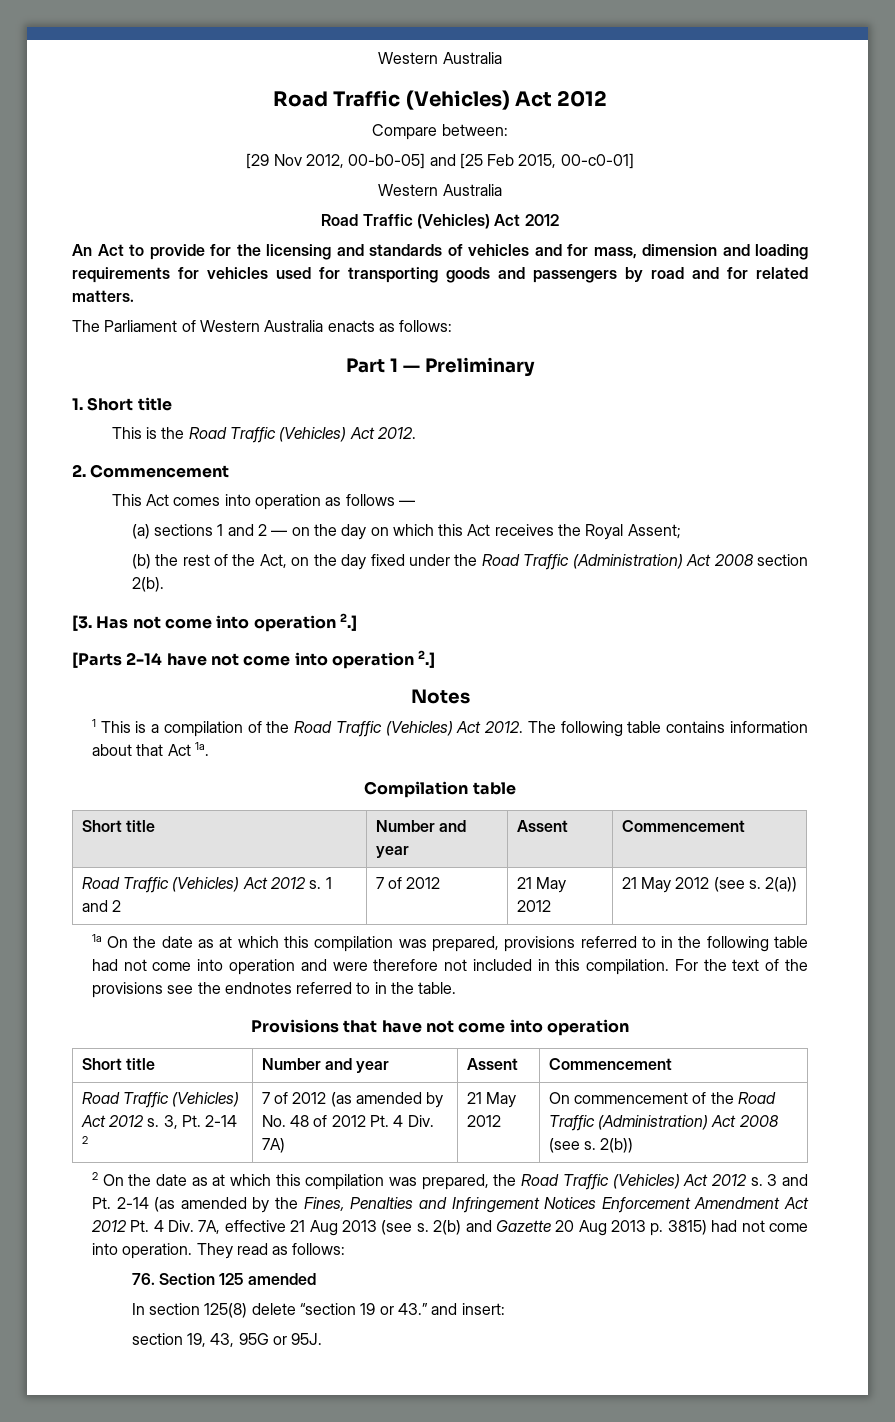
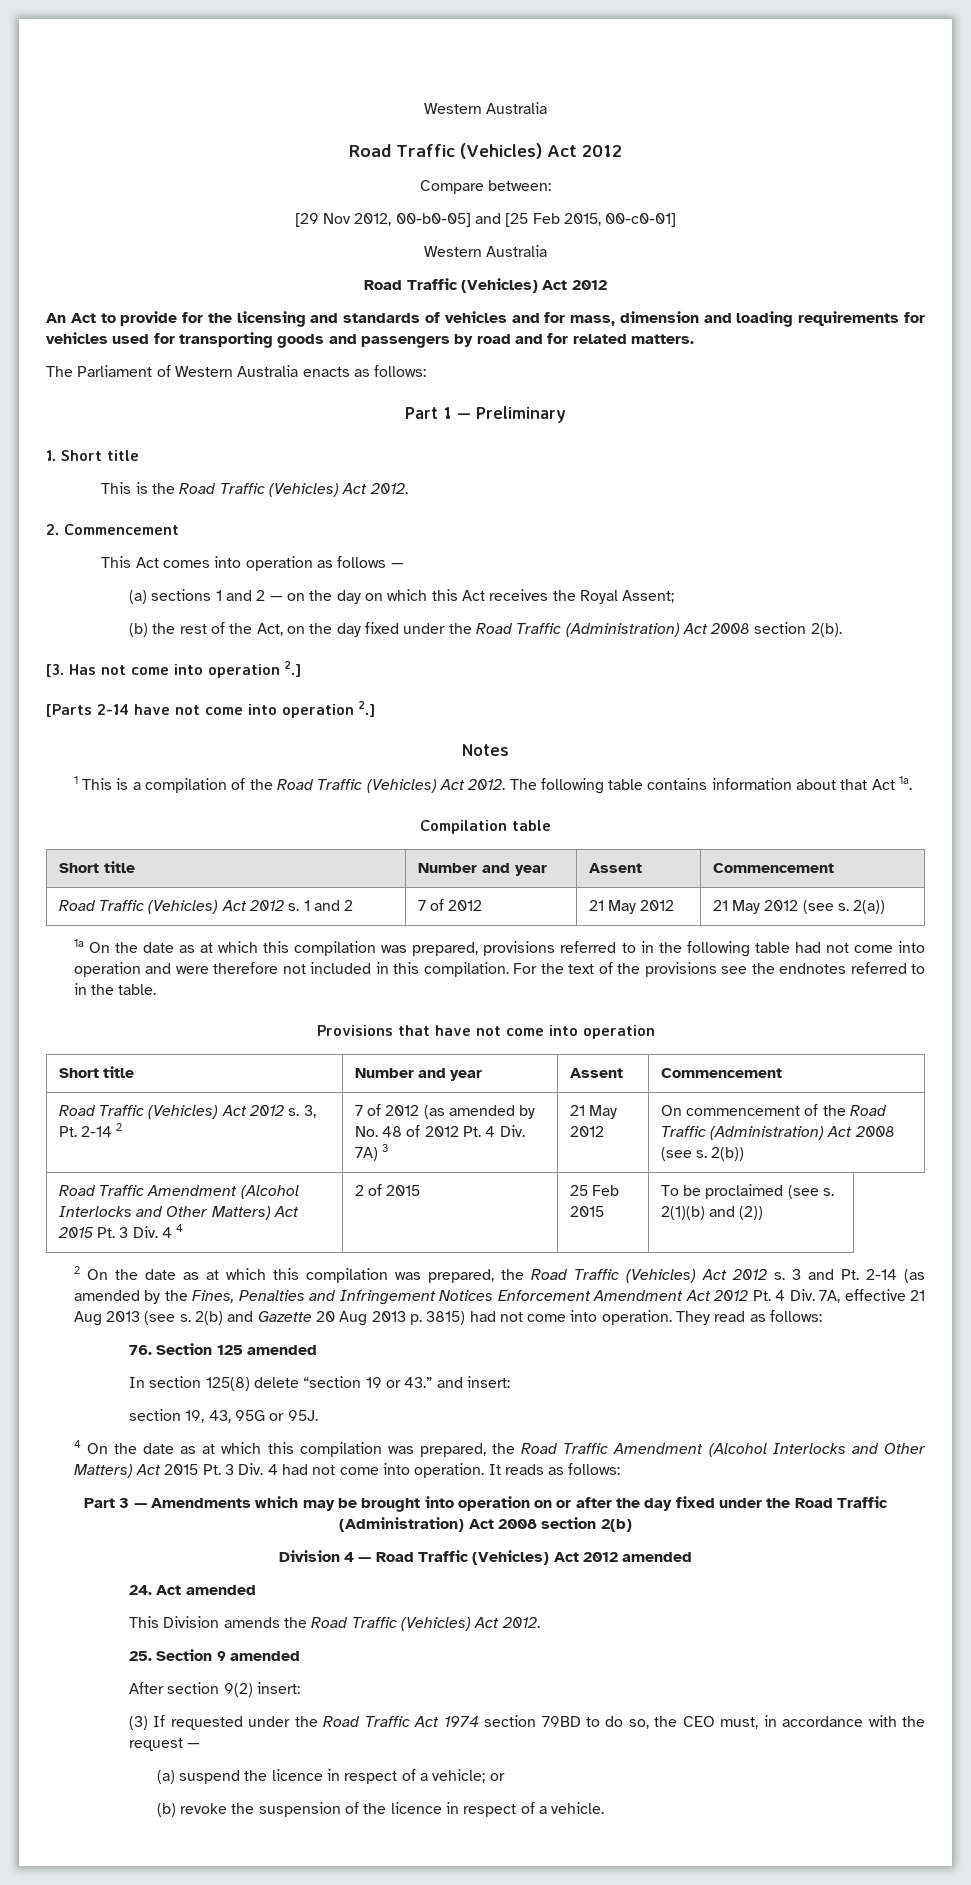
- Road Traffic (Vehicles) Act 2012 s. 3, Pt. 2-14 2 | 7 of 2012 (as amended by No. 48 of 2012 Pt. 4 Div. 7A) | 21 May 2012 | On commencement of the Road Traffic (Administration) Act 2008 (see s. 2(b))
+ Road Traffic (Vehicles) Act 2012 s. 3, Pt. 2-14 2 | 7 of 2012 (as amended by No. 48 of 2012 Pt. 4 Div. 7A) 3 | 21 May 2012 | On commencement of the Road Traffic (Administration) Act 2008 (see s. 2(b))
+ Road Traffic Amendment (Alcohol Interlocks and Other Matters) Act 2015 Pt. 3 Div. 4 4 | 2 of 2015 | 25 Feb 2015 | To be proclaimed (see s. 2(1)(b) and (2))
+ 4 On the date as at which this compilation was prepared, the Road Traffic Amendment (Alcohol Interlocks and Other Matters) Act 2015 Pt. 3 Div. 4 had not come into operation. It reads as follows:
+ Part 3 — Amendments which may be brought into operation on or after the day fixed under the Road Traffic (Administration) Act 2008 section 2(b)
+ Division 4 — Road Traffic (Vehicles) Act 2012 amended
+ 24. Act amended
+ This Division amends the Road Traffic (Vehicles) Act 2012.
+ 25. Section 9 amended
+ After section 9(2) insert:
+ (3) If requested under the Road Traffic Act 1974 section 79BD to do so, the CEO must, in accordance with the request —
+ (a) suspend the licence in respect of a vehicle; or
+ (b) revoke the suspension of the licence in respect of a vehicle.

